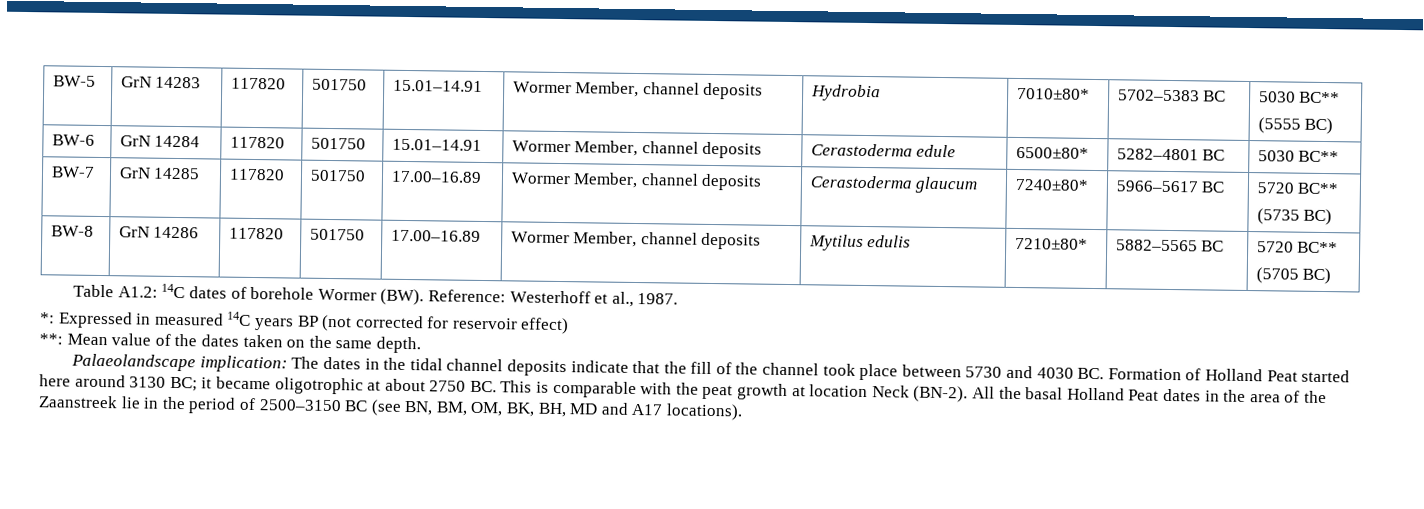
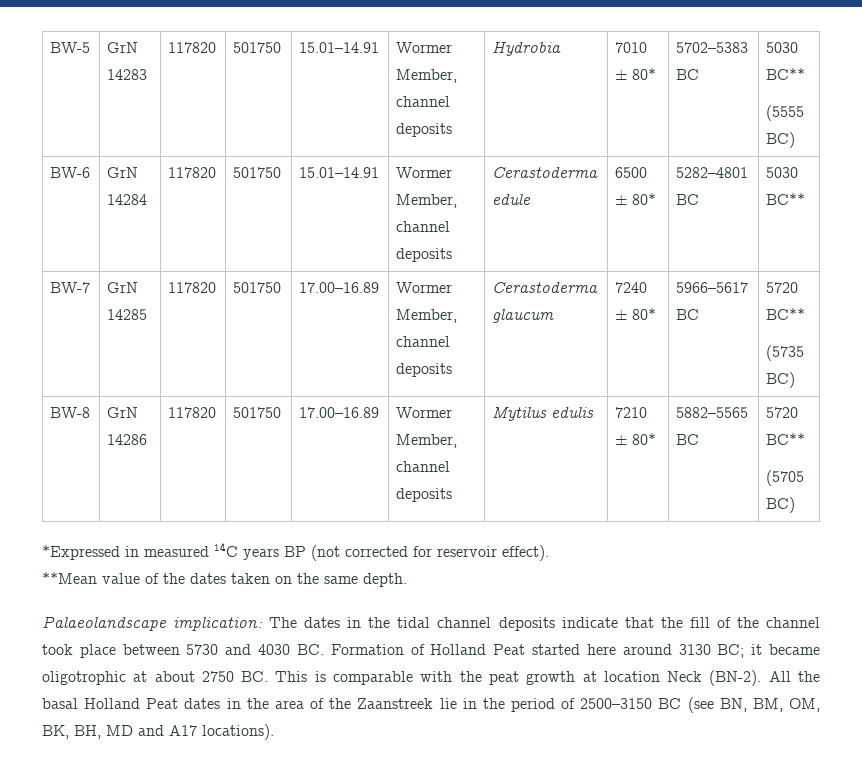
- BW-5 | GrN 14283 | 117820 | 501750 | 15.01–14.91 | Wormer Member, channel deposits | Hydrobia | 7010±80* | 5702–5383 BC | 5030 BC**
+ BW-5 | GrN 14283 | 117820 | 501750 | 15.01–14.91 | Wormer Member, channel deposits | Hydrobia | 7010 ± 80* | 5702–5383 BC | 5030 BC**
- BW-6 | GrN 14284 | 117820 | 501750 | 15.01–14.91 | Wormer Member, channel deposits | Cerastoderma edule | 6500±80* | 5282–4801 BC | 5030 BC**
+ BW-6 | GrN 14284 | 117820 | 501750 | 15.01–14.91 | Wormer Member, channel deposits | Cerastoderma edule | 6500 ± 80* | 5282–4801 BC | 5030 BC**
- BW-7 | GrN 14285 | 117820 | 501750 | 17.00–16.89 | Wormer Member, channel deposits | Cerastoderma glaucum | 7240±80* | 5966–5617 BC | 5720 BC**
+ BW-7 | GrN 14285 | 117820 | 501750 | 17.00–16.89 | Wormer Member, channel deposits | Cerastoderma glaucum | 7240 ± 80* | 5966–5617 BC | 5720 BC**
- BW-8 | GrN 14286 | 117820 | 501750 | 17.00–16.89 | Wormer Member, channel deposits | Mytilus edulis | 7210±80* | 5882–5565 BC | 5720 BC**
+ BW-8 | GrN 14286 | 117820 | 501750 | 17.00–16.89 | Wormer Member, channel deposits | Mytilus edulis | 7210 ± 80* | 5882–5565 BC | 5720 BC**
- Table A1.2: 14C dates of borehole Wormer (BW). Reference: Westerhoff et al., 1987.
- *: Expressed in measured 14C years BP (not corrected for reservoir effect)
- **: Mean value of the dates taken on the same depth.
+ *Expressed in measured 14C years BP (not corrected for reservoir effect).
+ **Mean value of the dates taken on the same depth.

